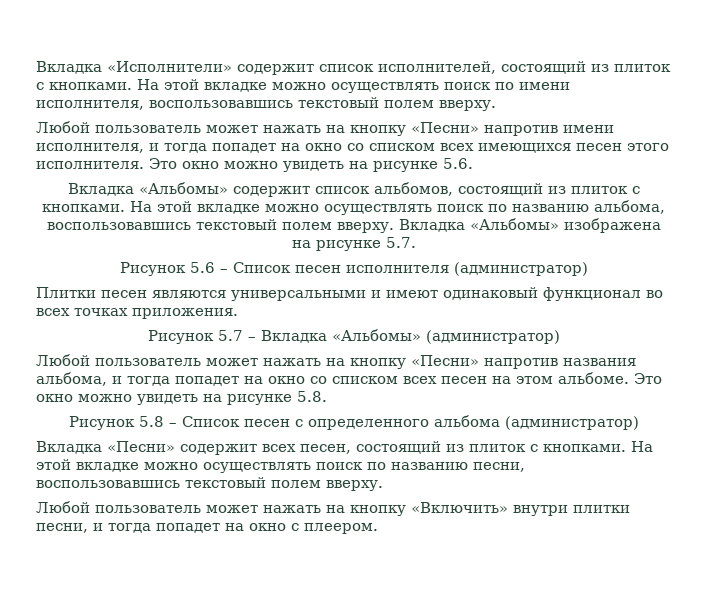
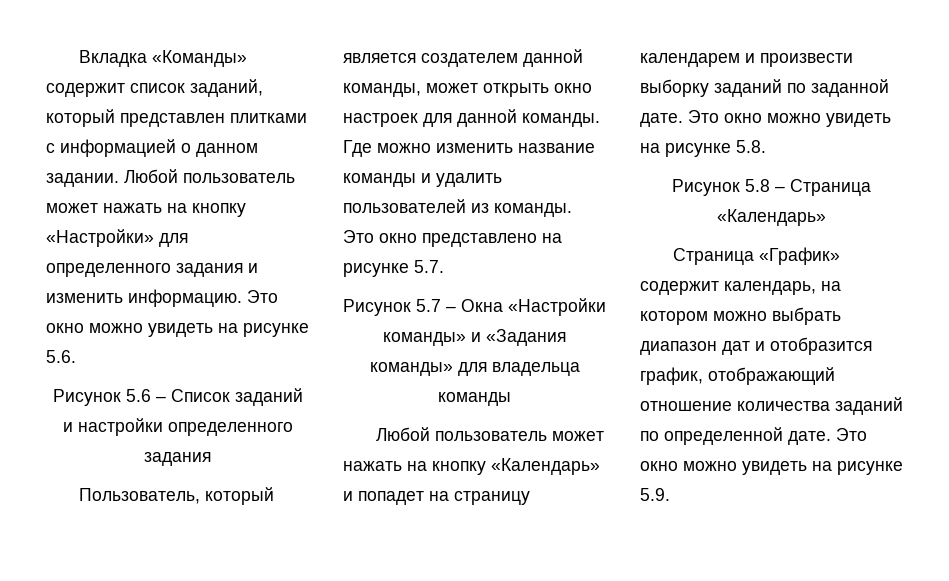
- Вкладка «Исполнители» содержит список исполнителей, состоящий из плиток с кнопками. На этой вкладке можно осуществлять поиск по имени исполнителя, воспользовавшись текстовый полем вверху.
- Любой пользователь может нажать на кнопку «Песни» напротив имени исполнителя, и тогда попадет на окно со списком всех имеющихся песен этого исполнителя.
+ Вкладка «Команды» содержит список заданий, который представлен плитками с информацией о данном задании. Любой пользователь может нажать на кнопку «Настройки» для определенного задания и изменить информацию.
- Вкладка «Альбомы» содержит список альбомов, состоящий из плиток с кнопками. На этой вкладке можно осуществлять поиск по названию альбома, воспользовавшись текстовый полем вверху. Вкладка «Альбомы» изображена на рисунке 5.7.
- Рисунок 5.6 – Список песен исполнителя (администратор)
- Плитки песен являются универсальными и имеют одинаковый функционал во всех точках приложения.
- Рисунок 5.7 – Вкладка «Альбомы» (администратор)
- Любой пользователь может нажать на кнопку «Песни» напротив названия альбома, и тогда попадет на окно со списком всех песен на этом альбоме.
+ Рисунок 5.6 – Список заданий и настройки определенного задания
+ Пользователь, который является создателем данной команды, может открыть окно настроек для данной команды. Где можно изменить название команды и удалить пользователей из команды. Это окно представлено на рисунке 5.7.
+ Рисунок 5.7 – Окна «Настройки команды» и «Задания команды» для владельца команды
+ Любой пользователь может нажать на кнопку «Календарь» и попадет на страницу календарем и произвести выборку заданий по заданной дате.
- Рисунок 5.8 – Список песен с определенного альбома (администратор)
- Вкладка «Песни» содержит всех песен, состоящий из плиток с кнопками. На этой вкладке можно осуществлять поиск по названию песни, воспользовавшись текстовый полем вверху.
- Любой пользователь может нажать на кнопку «Включить» внутри плитки песни, и тогда попадет на окно с плеером.
+ Рисунок 5.8 – Страница «Календарь»
+ Страница «График» содержит календарь, на котором можно выбрать диапазон дат и отобразится график, отображающий отношение количества заданий по определенной дате. Это окно можно увидеть на рисунке 5.9.

